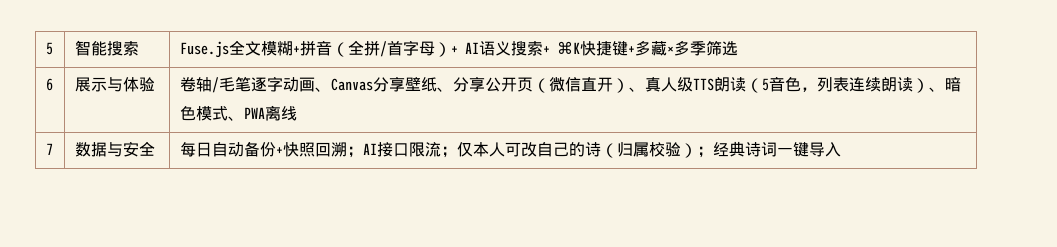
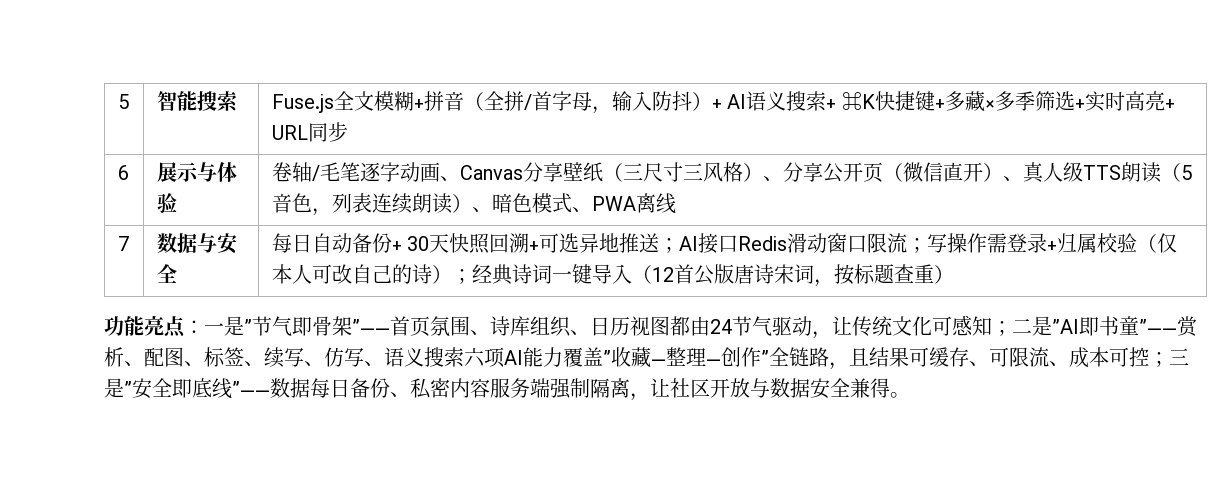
- 5 | 智能搜索 | Fuse.js全文模糊+拼音（全拼/首字母）+ AI语义搜索+ ⌘K快捷键+多藏×多季筛选
+ 5 | 智能搜索 | Fuse.js全文模糊+拼音（全拼/首字母，输入防抖）+ AI语义搜索+ ⌘K快捷键+多藏×多季筛选+实时高亮+ URL同步
- 6 | 展示与体验 | 卷轴/毛笔逐字动画、Canvas分享壁纸、分享公开页（微信直开）、真人级TTS朗读（5音色，列表连续朗读）、暗色模式、PWA离线
+ 6 | 展示与体验 | 卷轴/毛笔逐字动画、Canvas分享壁纸（三尺寸三风格）、分享公开页（微信直开）、真人级TTS朗读（5音色，列表连续朗读）、暗色模式、PWA离线
- 每日自动备份+快照回溯；AI接口限流；仅本人可改自己的诗（归属校验）；经典诗词一键导入
+ 每日自动备份+ 30天快照回溯+可选异地推送；AI接口Redis滑动窗口限流；写操作需登录+归属校验（仅本人可改自己的诗）；经典诗词一键导入（12首公版唐诗宋词，按标题查重）
+ 功能亮点：一是”节气即骨架”——首页氛围、诗库组织、日历视图都由24节气驱动，让传统文化可感知；二是”AI即书童”——赏析、配图、标签、续写、仿写、语义搜索六项AI能力覆盖”收藏—整理—创作”全链路，且结果可缓存、可限流、成本可控；三是”安全即底线”——数据每日备份、私密内容服务端强制隔离，让社区开放与数据安全兼得。

